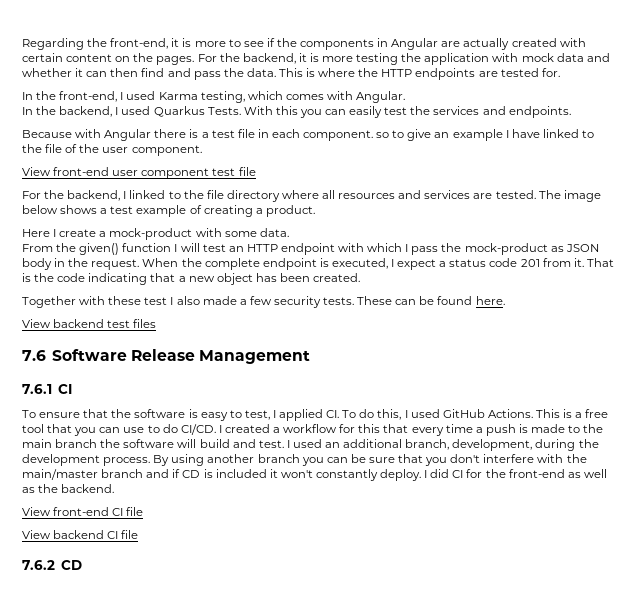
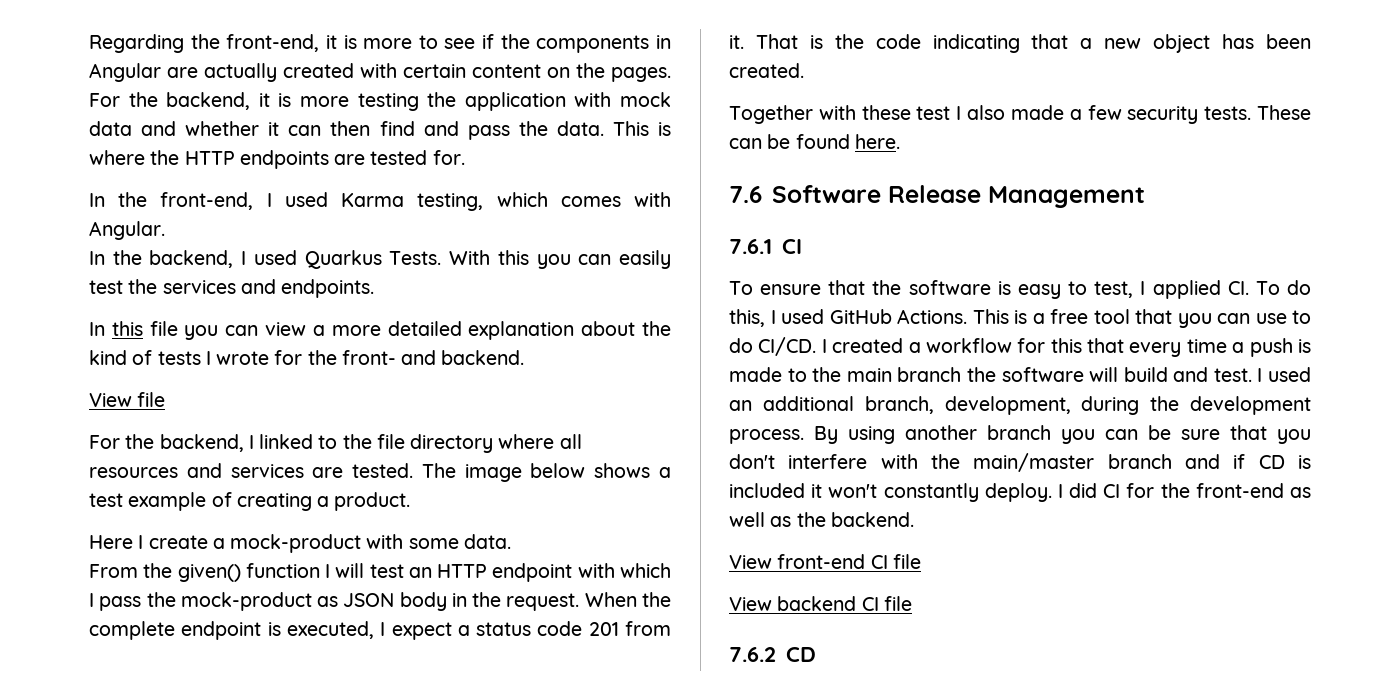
- Because with Angular there is a test file in each component. so to give an example I have linked to the file of the user component.
- View front-end user component test file
+ In this file you can view a more detailed explanation about the kind of tests I wrote for the front- and backend.
+ View file
- View backend test files

